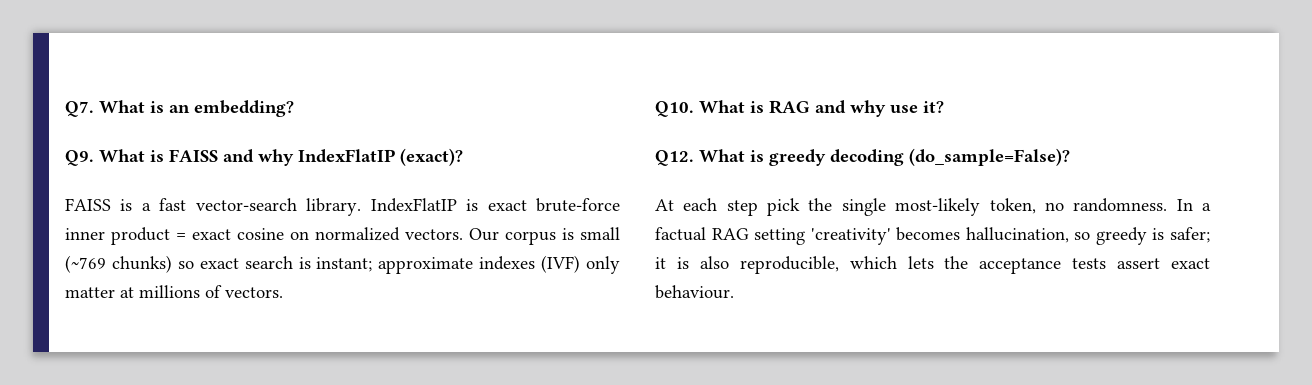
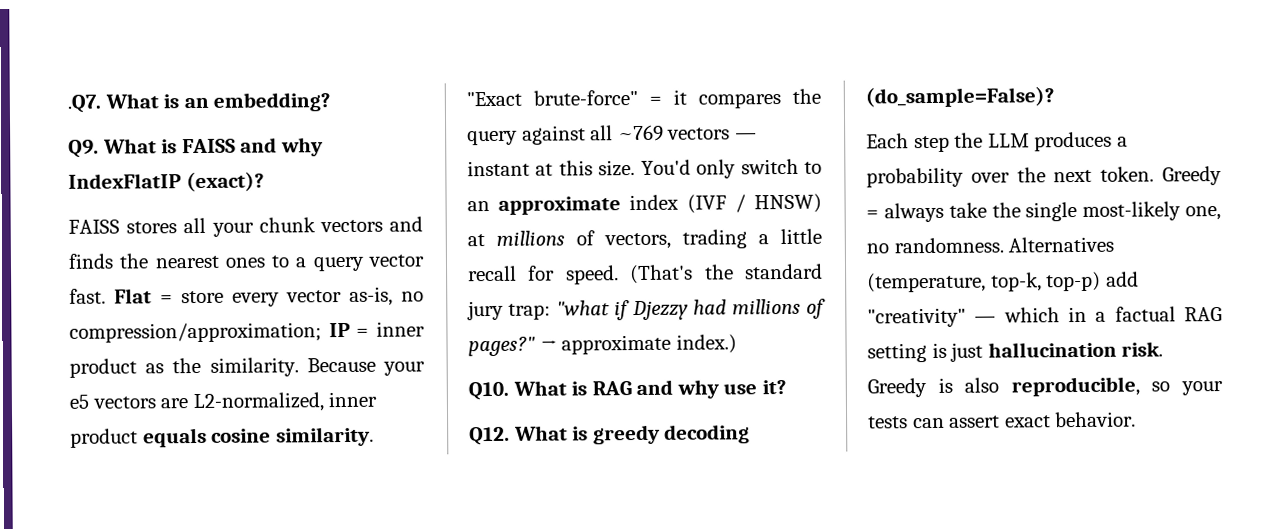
- Q7. What is an embedding?
+ .Q7. What is an embedding?
- FAISS is a fast vector-search library. IndexFlatIP is exact brute-force inner product = exact cosine on normalized vectors. Our corpus is small (~769 chunks) so exact search is instant; approximate indexes (IVF) only matter at millions of vectors.
+ FAISS stores all your chunk vectors and finds the nearest ones to a query vector fast. Flat = store every vector as-is, no compression/approximation; IP = inner product as the similarity. Because your e5 vectors are L2-normalized, inner product equals cosine similarity. "Exact brute-force" = it compares the query against all ~769 vectors — instant at this size. You'd only switch to an approximate index (IVF / HNSW) at millions of vectors, trading a little recall for speed. (That's the standard jury trap: "what if Djezzy had millions of pages?" → approximate index.)
- At each step pick the single most-likely token, no randomness.
+ Each step the LLM produces a probability over the next token. Greedy = always take the single most-likely one, no randomness.
- In a factual RAG setting 'creativity' becomes hallucination, so greedy is safer; it is also reproducible, which lets the acceptance tests assert exact behaviour.
+ Alternatives (temperature, top-k, top-p) add "creativity" — which in a factual RAG setting is just hallucination risk. Greedy is also reproducible, so your tests can assert exact behavior.

